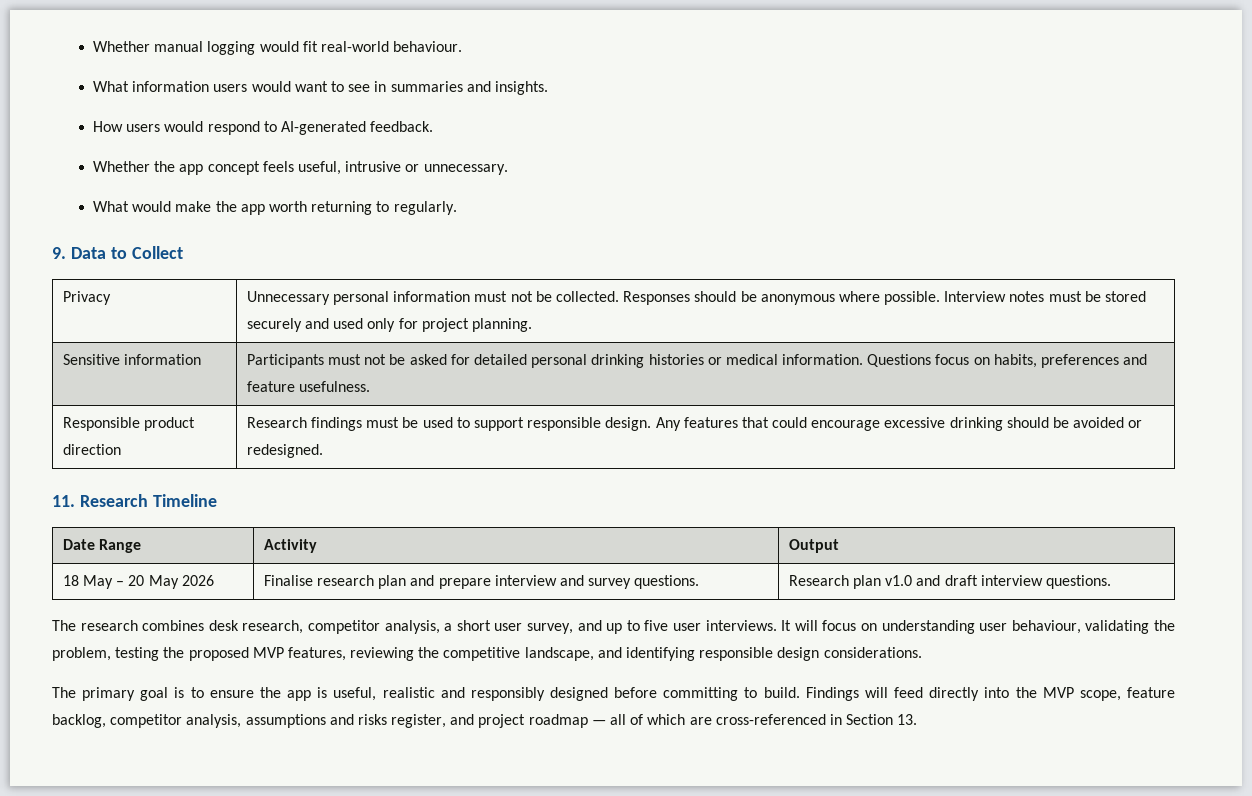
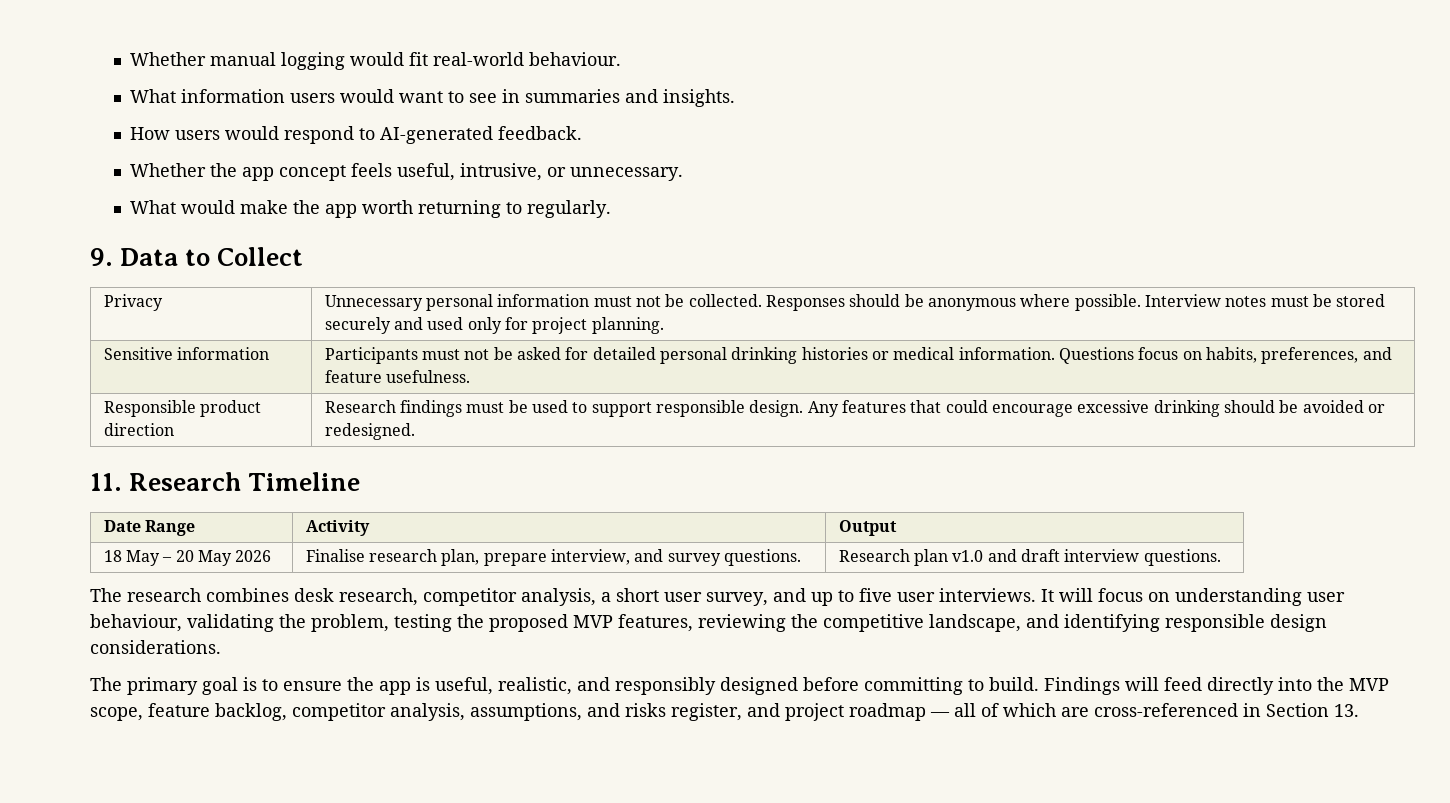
- Whether the app concept feels useful, intrusive or unnecessary.
+ Whether the app concept feels useful, intrusive, or unnecessary.
- Sensitive information | Participants must not be asked for detailed personal drinking histories or medical information. Questions focus on habits, preferences and feature usefulness.
+ Sensitive information | Participants must not be asked for detailed personal drinking histories or medical information. Questions focus on habits, preferences, and feature usefulness.
- 18 May – 20 May 2026 | Finalise research plan and prepare interview and survey questions. | Research plan v1.0 and draft interview questions.
+ 18 May – 20 May 2026 | Finalise research plan, prepare interview, and survey questions. | Research plan v1.0 and draft interview questions.
- The primary goal is to ensure the app is useful, realistic and responsibly designed before committing to build.
+ The primary goal is to ensure the app is useful, realistic, and responsibly designed before committing to build.
- Findings will feed directly into the MVP scope, feature backlog, competitor analysis, assumptions and risks register, and project roadmap — all of which are cross-referenced in Section 13.
+ Findings will feed directly into the MVP scope, feature backlog, competitor analysis, assumptions, and risks register, and project roadmap — all of which are cross-referenced in Section 13.

